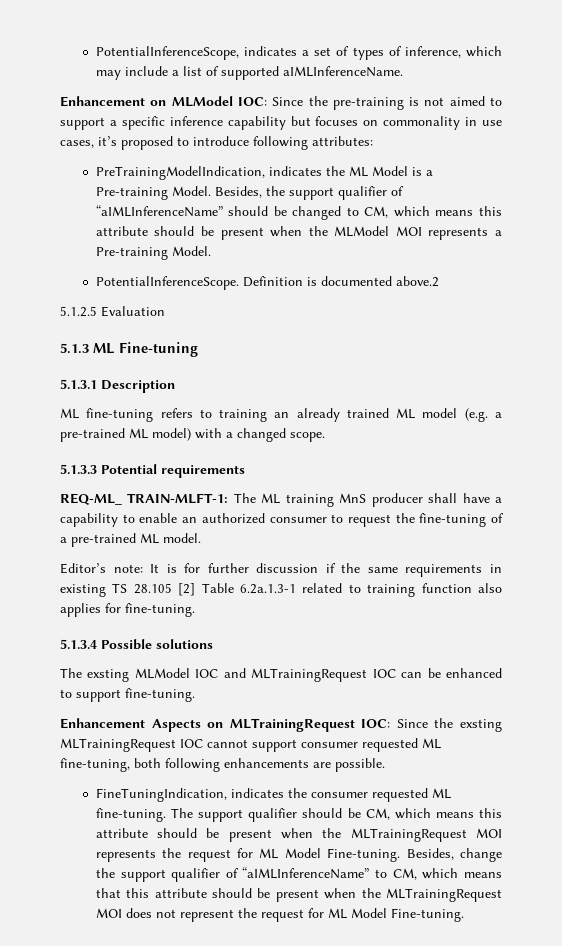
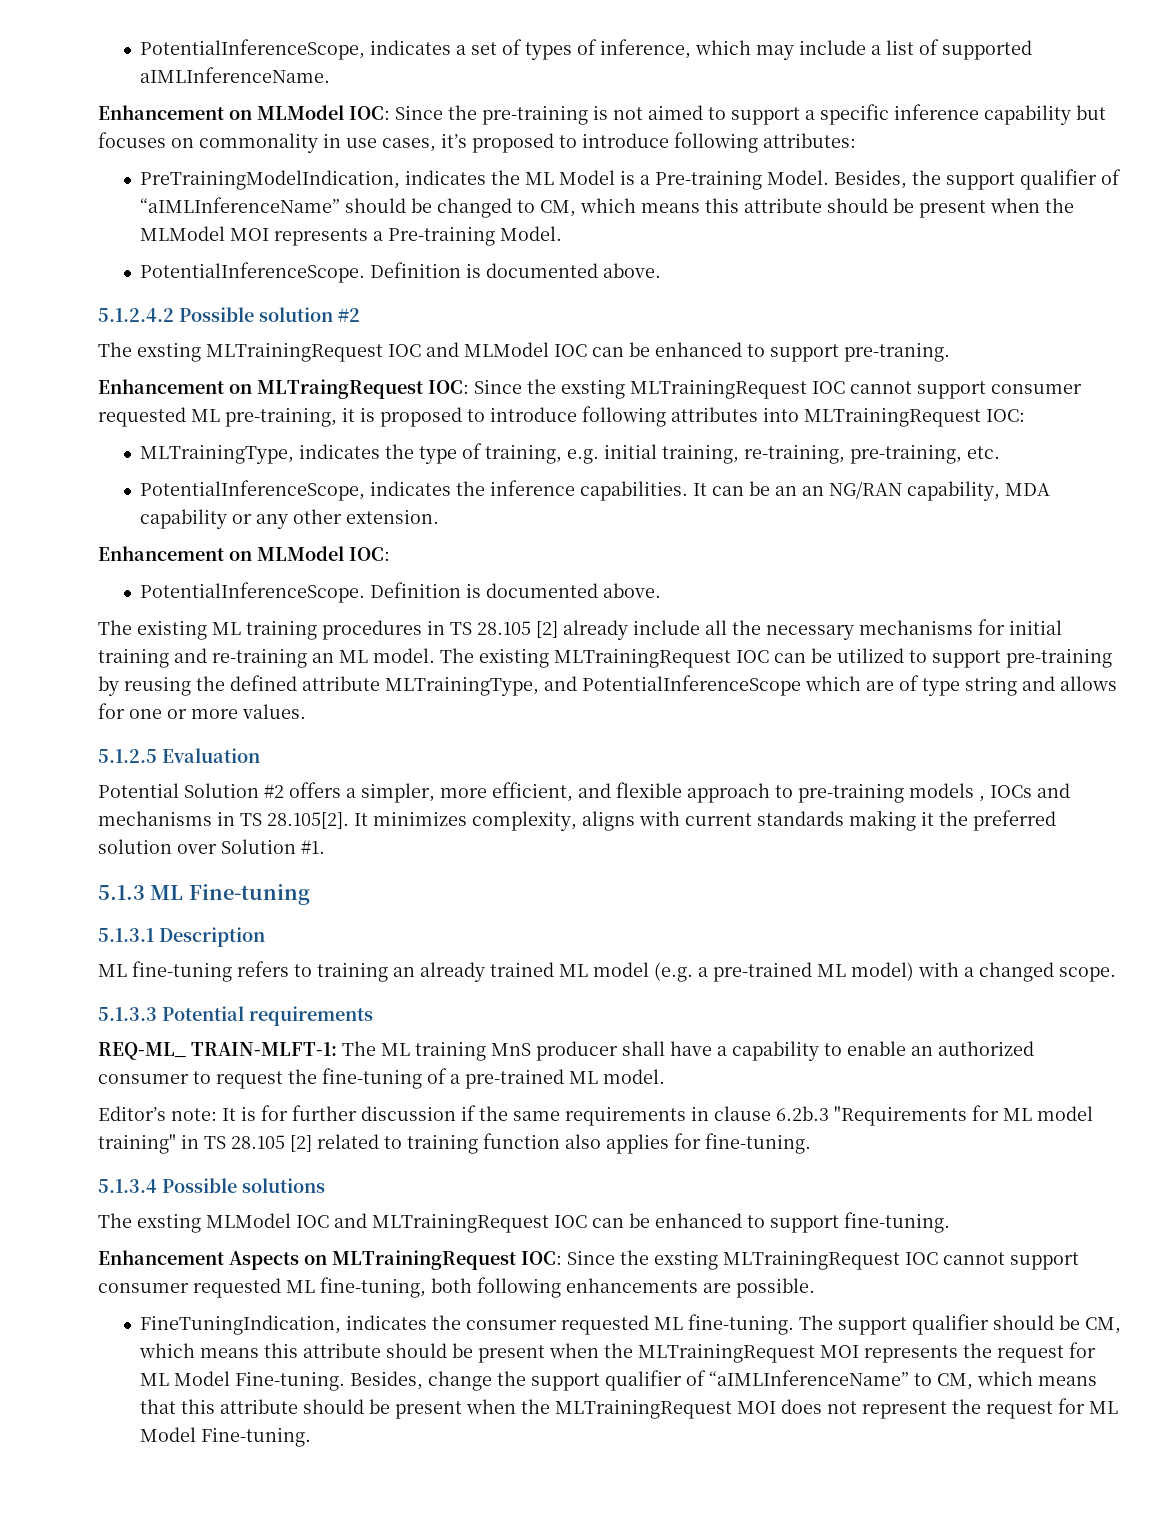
  Besides, the support qualifier of “aIMLInferenceName” should be changed to CM, which means this attribute should be present when the MLModel MOI represents a Pre-training Model.
- PotentialInferenceScope. Definition is documented above.2
+ PotentialInferenceScope. Definition is documented above.
+ 5.1.2.4.2 Possible solution #2
+ The exsting MLTrainingRequest IOC and MLModel IOC can be enhanced to support pre-traning.
+ Enhancement on MLTraingRequest IOC: Since the exsting MLTrainingRequest IOC cannot support consumer requested ML pre-training, it is proposed to introduce following attributes into MLTrainingRequest IOC:
+ MLTrainingType, indicates the type of training, e.g. initial training, re-training, pre-training, etc.
+ PotentialInferenceScope, indicates the inference capabilities. It can be an an NG/RAN capability, MDA capability or any other extension.
+ Enhancement on MLModel IOC:
+ PotentialInferenceScope. Definition is documented above.
+ The existing ML training procedures in TS 28.105 [2] already include all the necessary mechanisms for initial training and re-training an ML model. The existing MLTrainingRequest IOC can be utilized to support pre-training by reusing the defined attribute MLTrainingType, and PotentialInferenceScope which are of type string and allows for one or more values.
  5.1.2.5 Evaluation
+ Potential Solution #2 offers a simpler, more efficient, and flexible approach to pre-training models , IOCs and mechanisms in TS 28.105[2]. It minimizes complexity, aligns with current standards making it the preferred solution over Solution #1.
- Editor’s note: It is for further discussion if the same requirements in existing TS 28.105 [2] Table 6.2a.1.3-1 related to training function also applies for fine-tuning.
+ Editor’s note: It is for further discussion if the same requirements in clause 6.2b.3 "Requirements for ML model training" in TS 28.105 [2] related to training function also applies for fine-tuning.

